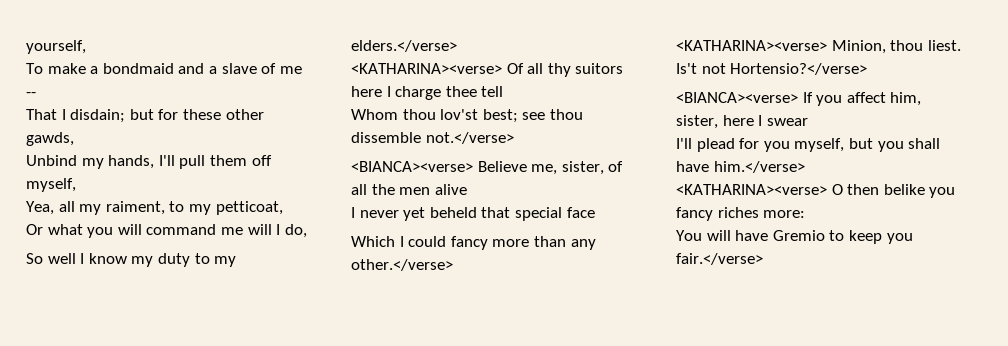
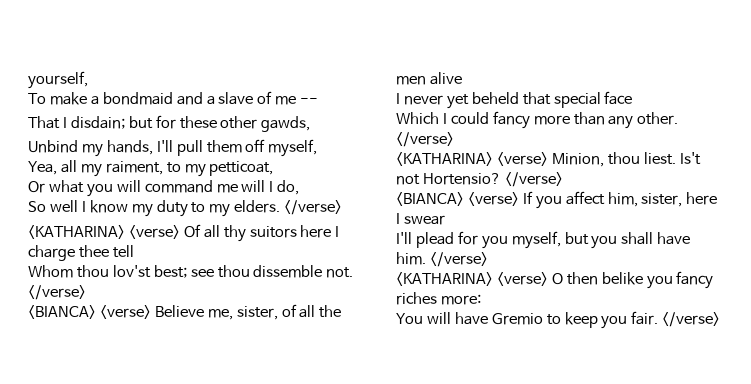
- So well I know my duty to my elders.</verse>
- <KATHARINA><verse> Of all thy suitors here I charge thee tell
+ So well I know my duty to my elders. </verse>
+ <KATHARINA> <verse> Of all thy suitors here I charge thee tell
- Whom thou lov'st best; see thou dissemble not.</verse>
- <BIANCA><verse> Believe me, sister, of all the men alive
+ Whom thou lov'st best; see thou dissemble not. </verse>
+ <BIANCA> <verse> Believe me, sister, of all the men alive
- Which I could fancy more than any other.</verse>
- <KATHARINA><verse> Minion, thou liest.
+ Which I could fancy more than any other. </verse>
+ <KATHARINA> <verse> Minion, thou liest.
- Is't not Hortensio?</verse>
- <BIANCA><verse> If you affect him, sister, here I swear
+ Is't not Hortensio? </verse>
+ <BIANCA> <verse> If you affect him, sister, here I swear
- I'll plead for you myself, but you shall have him.</verse>
- <KATHARINA><verse> O then belike you fancy riches more:
+ I'll plead for you myself, but you shall have him. </verse>
+ <KATHARINA> <verse> O then belike you fancy riches more:
- You will have Gremio to keep you fair.</verse>
+ You will have Gremio to keep you fair. </verse>

